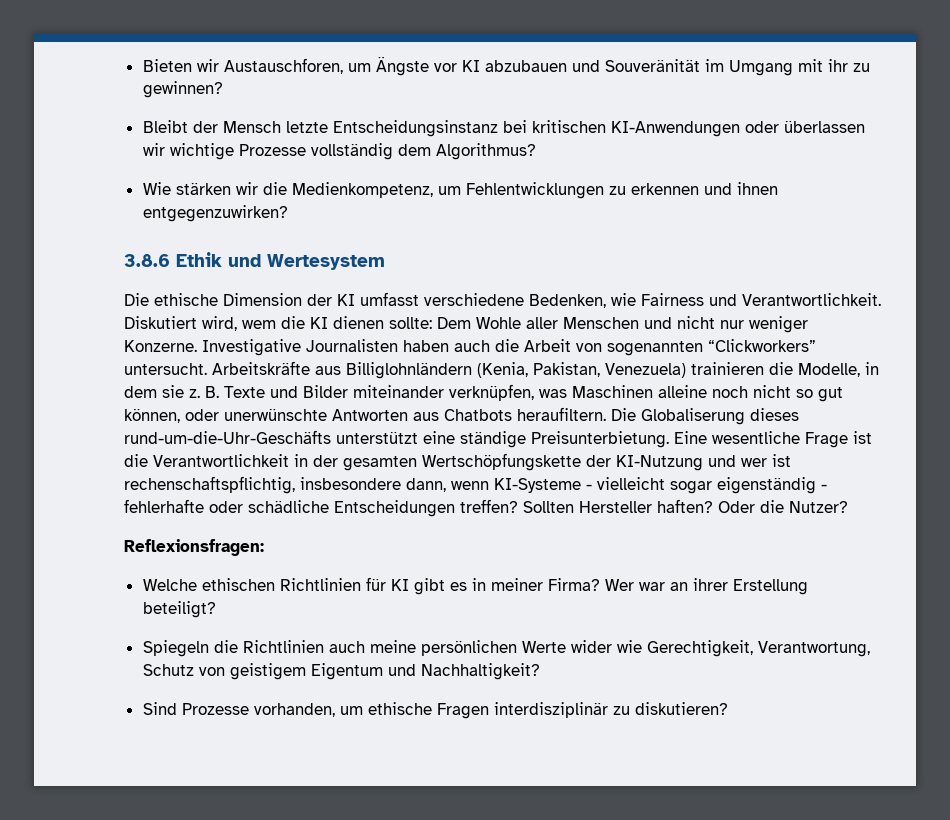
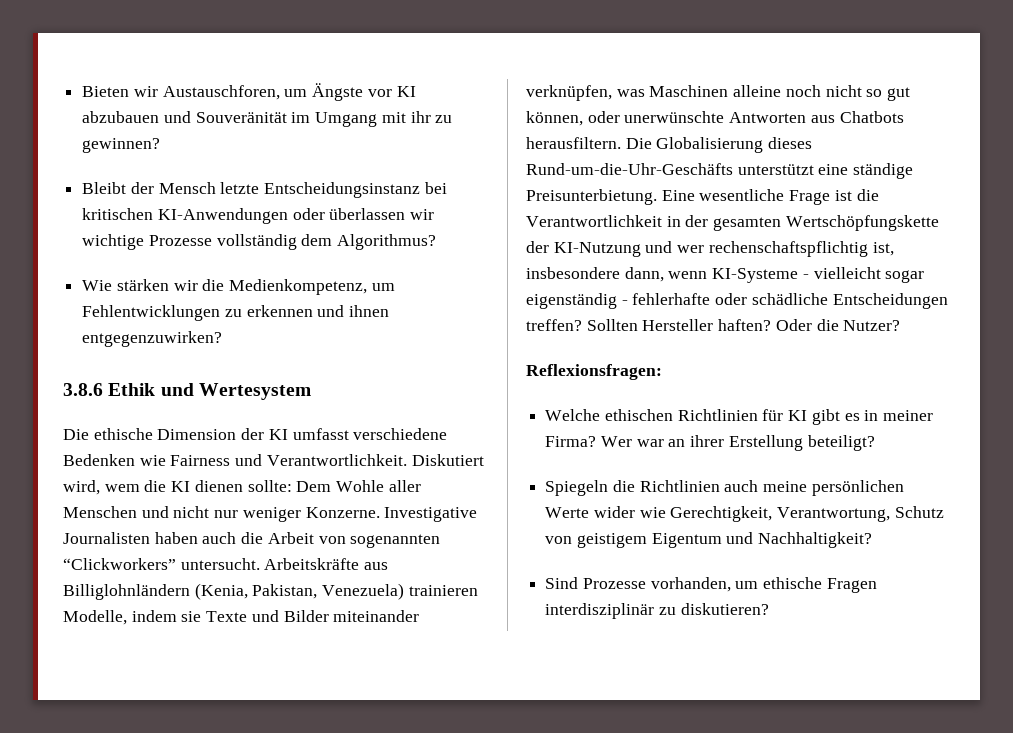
- Die ethische Dimension der KI umfasst verschiedene Bedenken, wie Fairness und Verantwortlichkeit.
+ Die ethische Dimension der KI umfasst verschiedene Bedenken wie Fairness und Verantwortlichkeit.
- Arbeitskräfte aus Billiglohnländern (Kenia, Pakistan, Venezuela) trainieren die Modelle, in dem sie z. B. Texte und Bilder miteinander verknüpfen, was Maschinen alleine noch nicht so gut können, oder unerwünschte Antworten aus Chatbots heraufiltern. Die Globaliserung dieses rund-um-die-Uhr-Geschäfts unterstützt eine ständige Preisunterbietung.
+ Arbeitskräfte aus Billiglohnländern (Kenia, Pakistan, Venezuela) trainieren Modelle, indem sie Texte und Bilder miteinander verknüpfen, was Maschinen alleine noch nicht so gut können, oder unerwünschte Antworten aus Chatbots herausfiltern. Die Globalisierung dieses Rund-um-die-Uhr-Geschäfts unterstützt eine ständige Preisunterbietung.
- Eine wesentliche Frage ist die Verantwortlichkeit in der gesamten Wertschöpfungskette der KI-Nutzung und wer ist rechenschaftspflichtig, insbesondere dann, wenn KI-Systeme - vielleicht sogar eigenständig - fehlerhafte oder schädliche Entscheidungen treffen?
+ Eine wesentliche Frage ist die Verantwortlichkeit in der gesamten Wertschöpfungskette der KI-Nutzung und wer rechenschaftspflichtig ist, insbesondere dann, wenn KI-Systeme - vielleicht sogar eigenständig - fehlerhafte oder schädliche Entscheidungen treffen?

